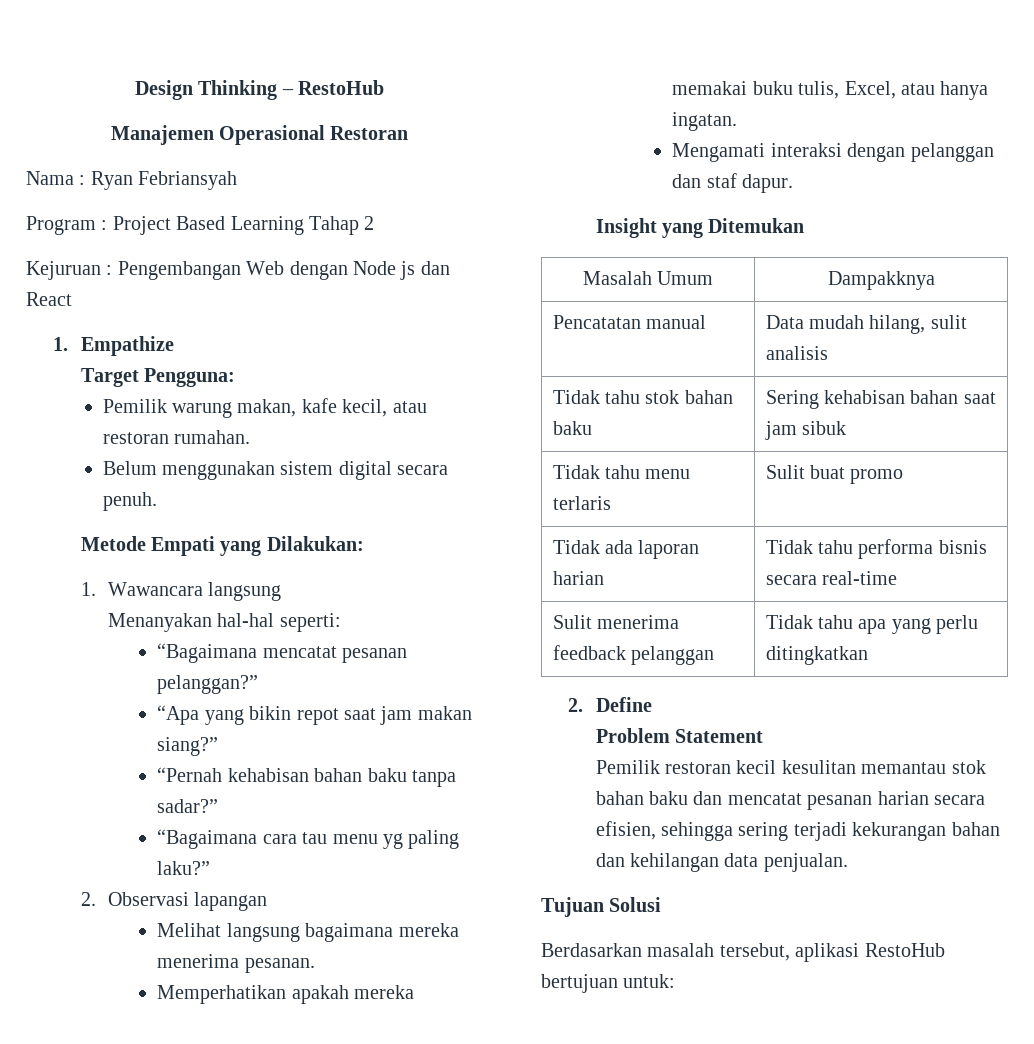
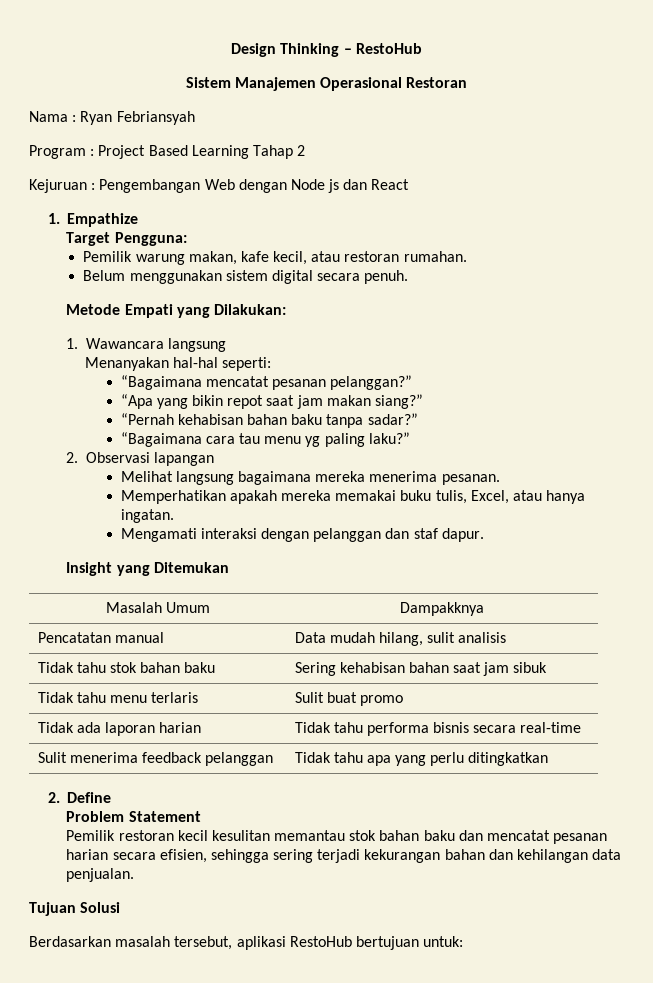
- Manajemen Operasional Restoran
+ Sistem Manajemen Operasional Restoran

